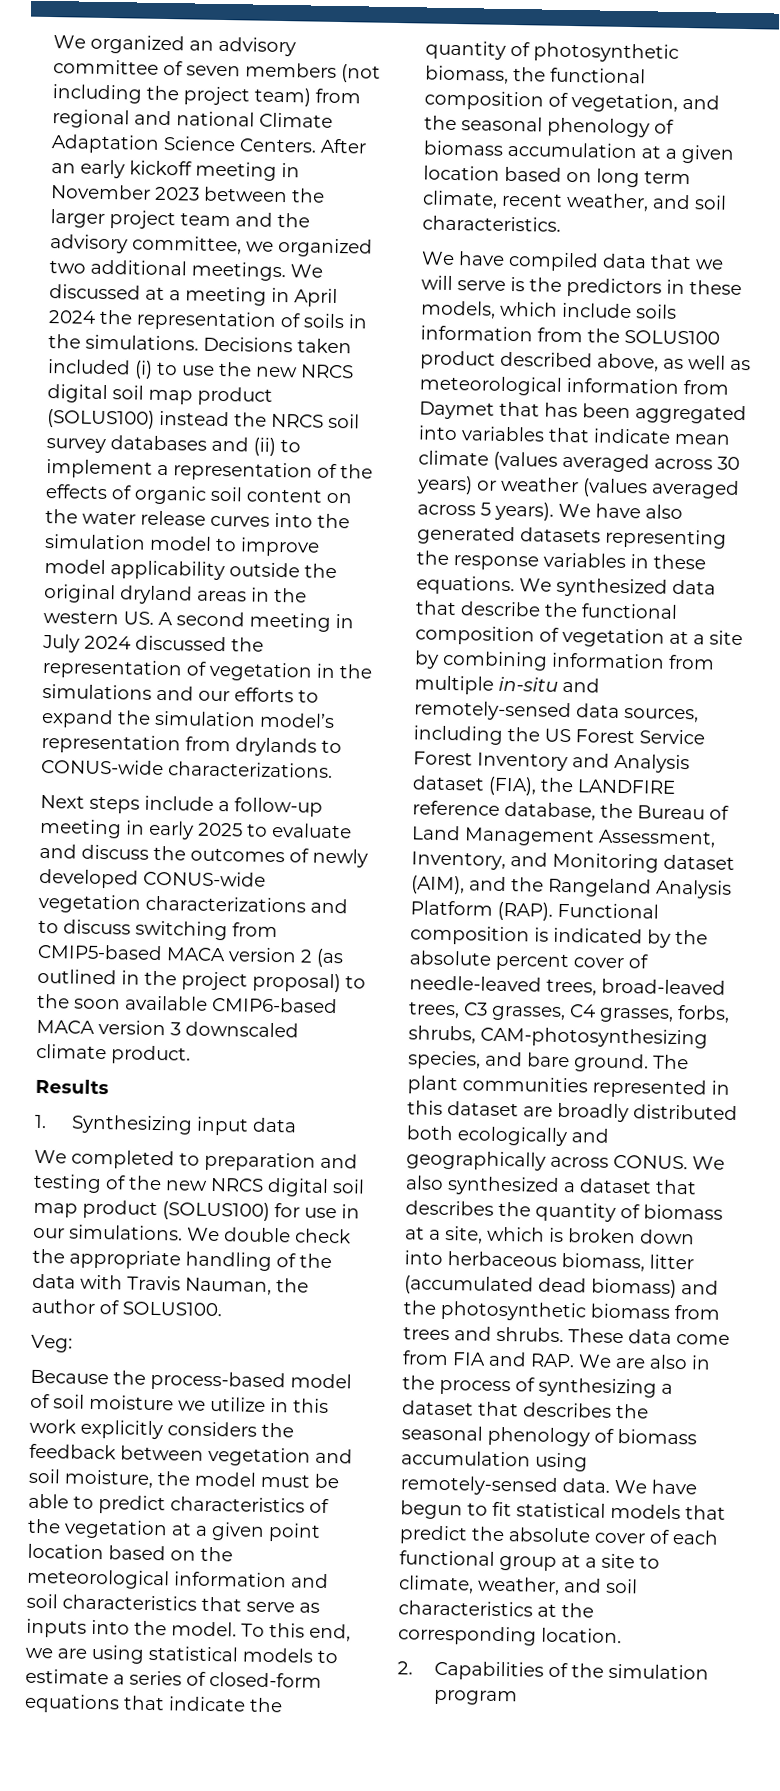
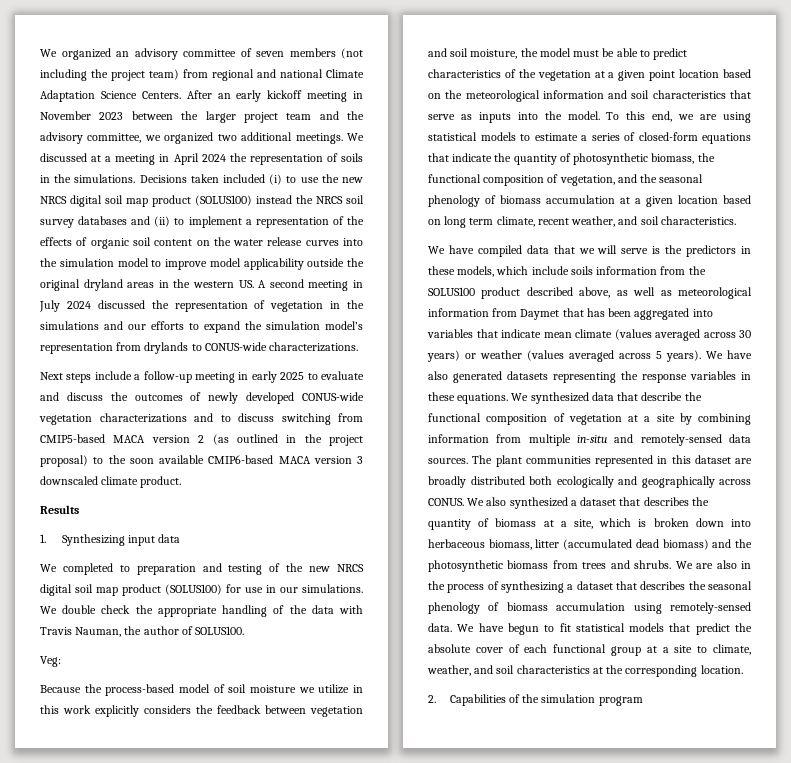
- We synthesized data that describe the functional composition of vegetation at a site by combining information from multiple in-situ and remotely-sensed data sources, including the US Forest Service Forest Inventory and Analysis dataset (FIA), the LANDFIRE reference database, the Bureau of Land Management Assessment, Inventory, and Monitoring dataset (AIM), and the Rangeland Analysis Platform (RAP). Functional composition is indicated by the absolute percent cover of needle-leaved trees, broad-leaved trees, C3 grasses, C4 grasses, forbs, shrubs, CAM-photosynthesizing species, and bare ground.
+ We synthesized data that describe the functional composition of vegetation at a site by combining information from multiple in-situ and remotely-sensed data sources.
- These data come from FIA and RAP. We are also in the process of synthesizing a dataset that describes the seasonal phenology of biomass accumulation using remotely-sensed data.
+ We are also in the process of synthesizing a dataset that describes the seasonal phenology of biomass accumulation using remotely-sensed data.

